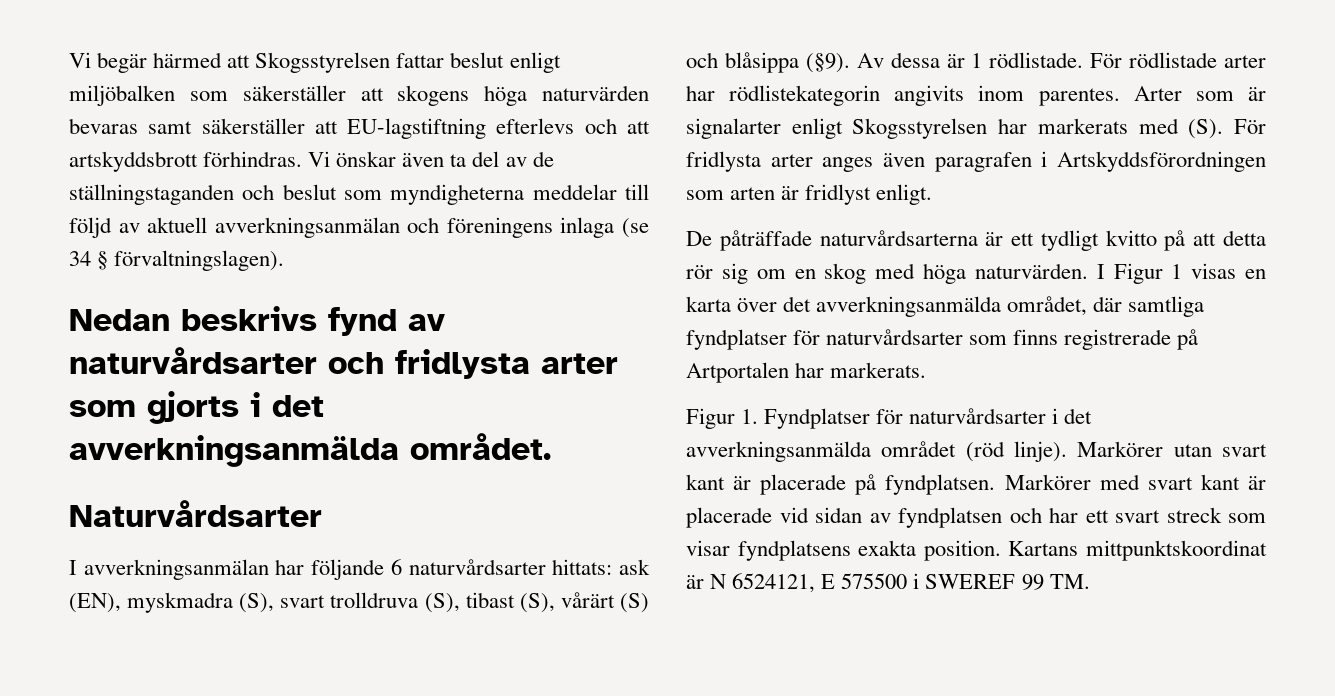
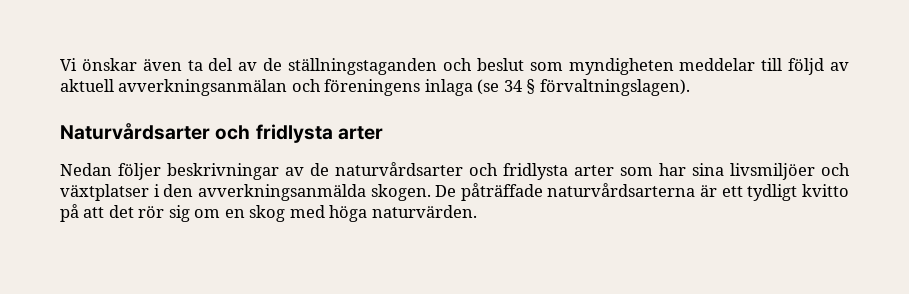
- Vi begär härmed att Skogsstyrelsen fattar beslut enligt miljöbalken som säkerställer att skogens höga naturvärden bevaras samt säkerställer att EU-lagstiftning efterlevs och att artskyddsbrott förhindras. Vi önskar även ta del av de ställningstaganden och beslut som myndigheterna meddelar till följd av aktuell avverkningsanmälan och föreningens inlaga (se 34 § förvaltningslagen).
+ Vi önskar även ta del av de ställningstaganden och beslut som myndigheten meddelar till följd av aktuell avverkningsanmälan och föreningens inlaga (se 34 § förvaltningslagen).
- Nedan beskrivs fynd av naturvårdsarter och fridlysta arter som gjorts i det avverkningsanmälda området.
- Naturvårdsarter
- I avverkningsanmälan har följande 6 naturvårdsarter hittats: ask (EN), myskmadra (S), svart trolldruva (S), tibast (S), vårärt (S) och blåsippa (§9). Av dessa är 1 rödlistade. För rödlistade arter har rödlistekategorin angivits inom parentes. Arter som är signalarter enligt Skogsstyrelsen har markerats med (S). För fridlysta arter anges även paragrafen i Artskyddsförordningen som arten är fridlyst enligt.
- De påträffade naturvårdsarterna är ett tydligt kvitto på att detta rör sig om en skog med höga naturvärden. I Figur 1 visas en karta över det avverkningsanmälda området, där samtliga fyndplatser för naturvårdsarter som finns registrerade på Artportalen har markerats.
- Figur 1. Fyndplatser för naturvårdsarter i det avverkningsanmälda området (röd linje). Markörer utan svart kant är placerade på fyndplatsen. Markörer med svart kant är placerade vid sidan av fyndplatsen och har ett svart streck som visar fyndplatsens exakta position. Kartans mittpunktskoordinat är N 6524121, E 575500 i SWEREF 99 TM.
+ Naturvårdsarter och fridlysta arter
+ Nedan följer beskrivningar av de naturvårdsarter och fridlysta arter som har sina livsmiljöer och växtplatser i den avverkningsanmälda skogen. De påträffade naturvårdsarterna är ett tydligt kvitto på att det rör sig om en skog med höga naturvärden.

